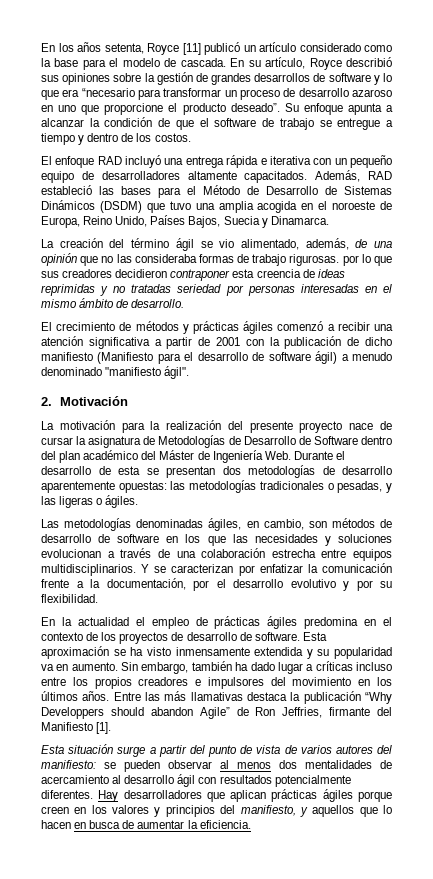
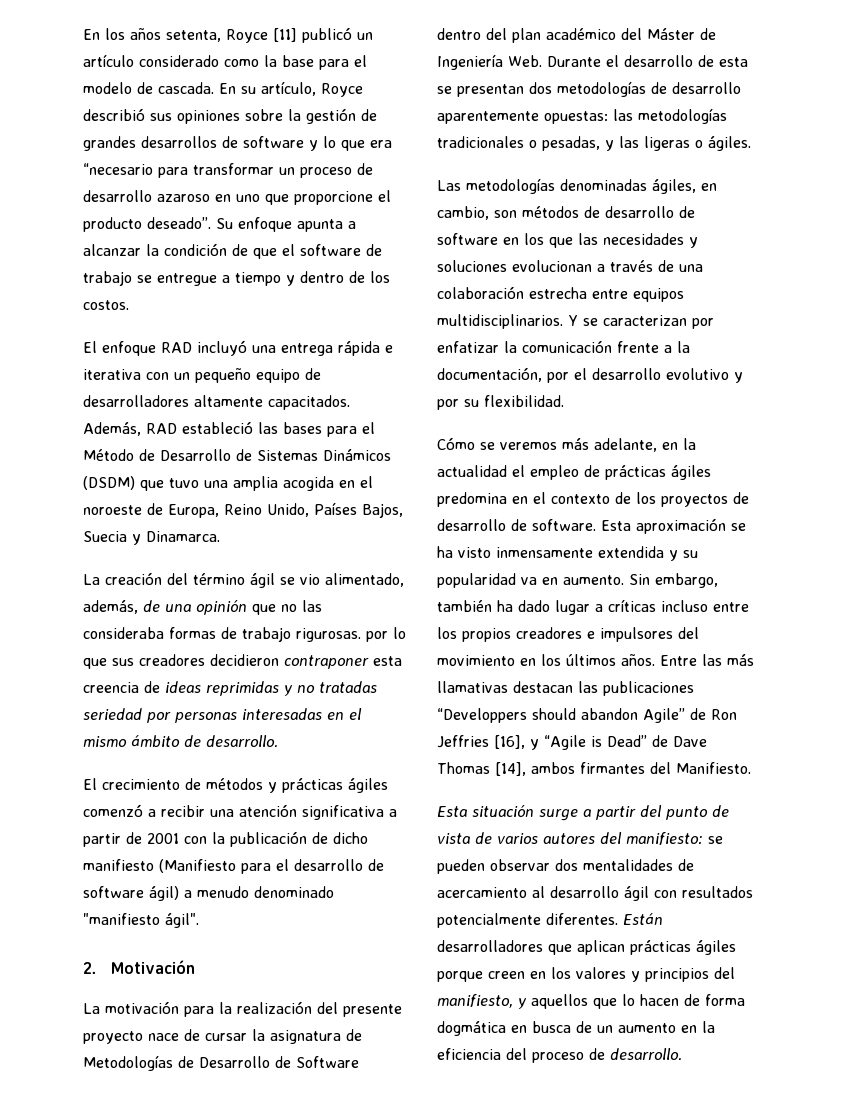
- En la actualidad el empleo de prácticas ágiles predomina en el contexto de los proyectos de desarrollo de software.
+ Cómo se veremos más adelante, en la actualidad el empleo de prácticas ágiles predomina en el contexto de los proyectos de desarrollo de software.
- Entre las más llamativas destaca la publicación “Why Developpers should abandon Agile” de Ron Jeffries, firmante del Manifiesto [1].
+ Entre las más llamativas destacan las publicaciones “Developpers should abandon Agile” de Ron Jeffries [16], y “Agile is Dead” de Dave Thomas [14], ambos firmantes del Manifiesto.
- Esta situación surge a partir del punto de vista de varios autores del manifiesto: se pueden observar al menos dos mentalidades de acercamiento al desarrollo ágil con resultados potencialmente diferentes.
+ Esta situación surge a partir del punto de vista de varios autores del manifiesto: se pueden observar dos mentalidades de acercamiento al desarrollo ágil con resultados potencialmente diferentes.
- Hay desarrolladores que aplican prácticas ágiles porque creen en los valores y principios del manifiesto, y aquellos que lo hacen en busca de aumentar la eficiencia.
+ Están desarrolladores que aplican prácticas ágiles porque creen en los valores y principios del manifiesto, y aquellos que lo hacen de forma dogmática en busca de un aumento en la eficiencia del proceso de desarrollo.

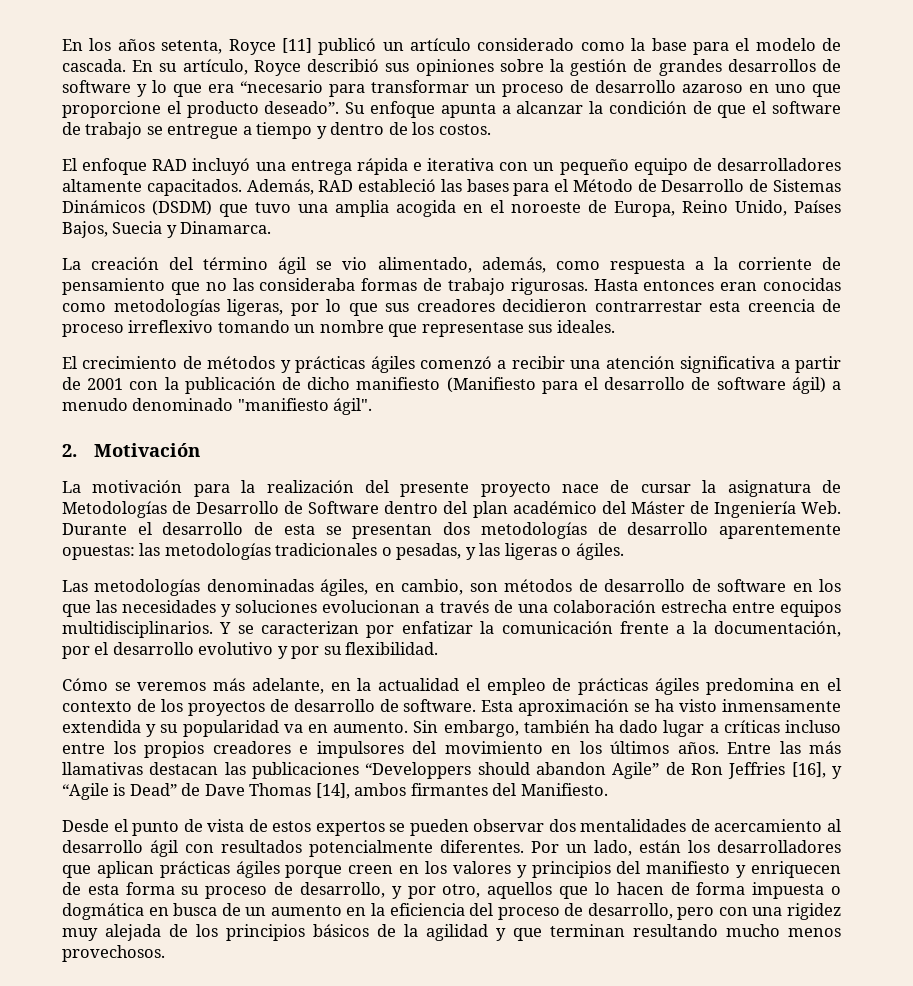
- La creación del término ágil se vio alimentado, además, de una opinión que no las consideraba formas de trabajo rigurosas. por lo que sus creadores decidieron contraponer esta creencia de ideas reprimidas y no tratadas seriedad por personas interesadas en el mismo ámbito de desarrollo.
+ La creación del término ágil se vio alimentado, además, como respuesta a la corriente de pensamiento que no las consideraba formas de trabajo rigurosas. Hasta entonces eran conocidas como metodologías ligeras, por lo que sus creadores decidieron contrarrestar esta creencia de proceso irreflexivo tomando un nombre que representase sus ideales.
- Esta situación surge a partir del punto de vista de varios autores del manifiesto: se pueden observar dos mentalidades de acercamiento al desarrollo ágil con resultados potencialmente diferentes.
+ Desde el punto de vista de estos expertos se pueden observar dos mentalidades de acercamiento al desarrollo ágil con resultados potencialmente diferentes.
- Están desarrolladores que aplican prácticas ágiles porque creen en los valores y principios del manifiesto, y aquellos que lo hacen de forma dogmática en busca de un aumento en la eficiencia del proceso de desarrollo.
+ Por un lado, están los desarrolladores que aplican prácticas ágiles porque creen en los valores y principios del manifiesto y enriquecen de esta forma su proceso de desarrollo, y por otro, aquellos que lo hacen de forma impuesta o dogmática en busca de un aumento en la eficiencia del proceso de desarrollo, pero con una rigidez muy alejada de los principios básicos de la agilidad y que terminan resultando mucho menos provechosos.

